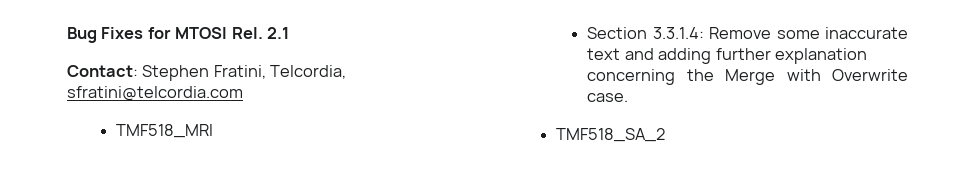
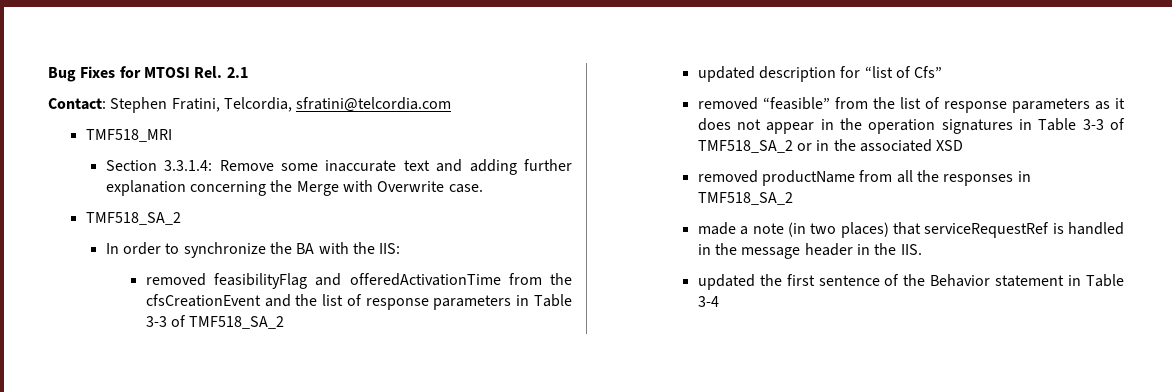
+ In order to synchronize the BA with the IIS:
+ removed feasibilityFlag and offeredActivationTime from the cfsCreationEvent and the list of response parameters in Table 3-3 of TMF518_SA_2
+ updated description for “list of Cfs”
+ removed “feasible” from the list of response parameters as it does not appear in the operation signatures in Table 3-3 of TMF518_SA_2 or in the associated XSD
+ removed productName from all the responses in TMF518_SA_2
+ made a note (in two places) that serviceRequestRef is handled in the message header in the IIS.
+ updated the first sentence of the Behavior statement in Table 3-4

